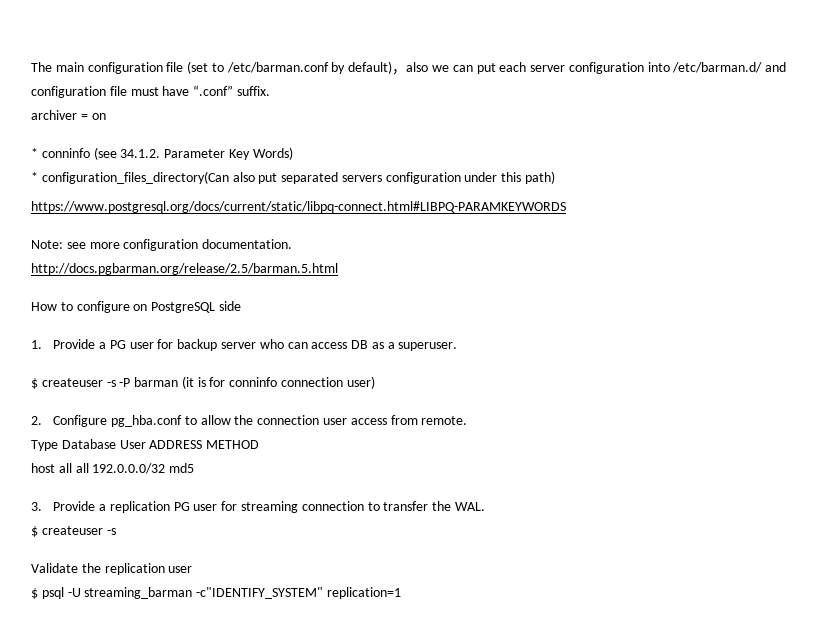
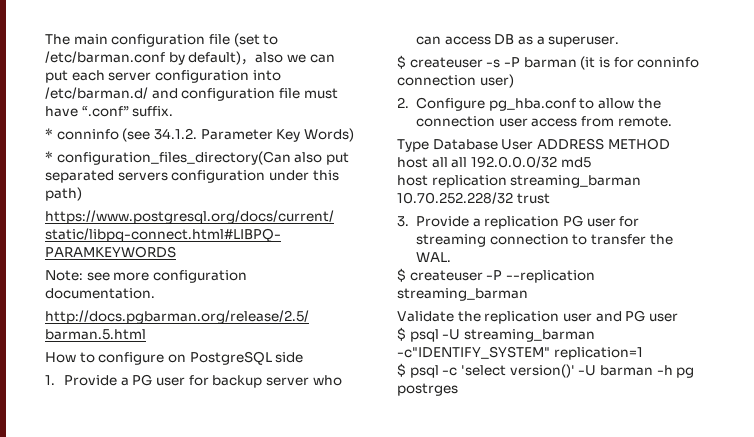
- archiver = on
+ host replication streaming_barman 10.70.252.228/32 trust
  3. Provide a replication PG user for streaming connection to transfer the WAL.
- $ createuser -s
+ $ createuser -P --replication streaming_barman
- Validate the replication user
+ Validate the replication user and PG user
+ $ psql -c 'select version()' -U barman -h pg postrges

